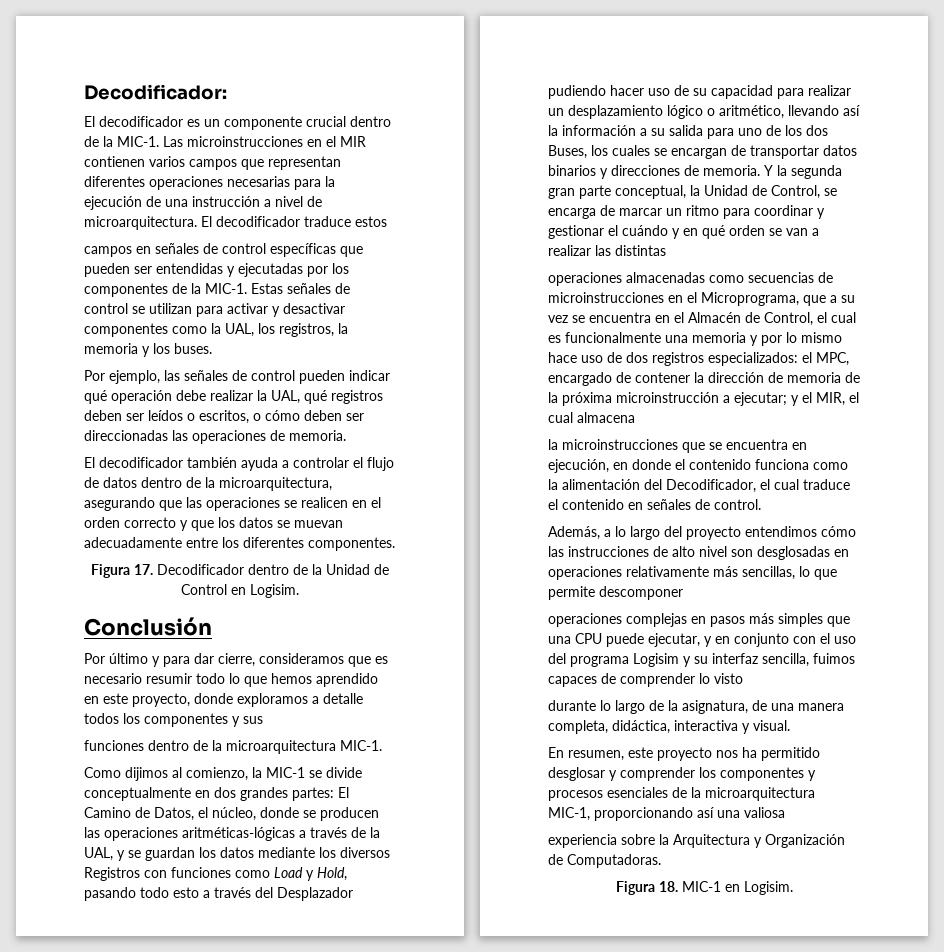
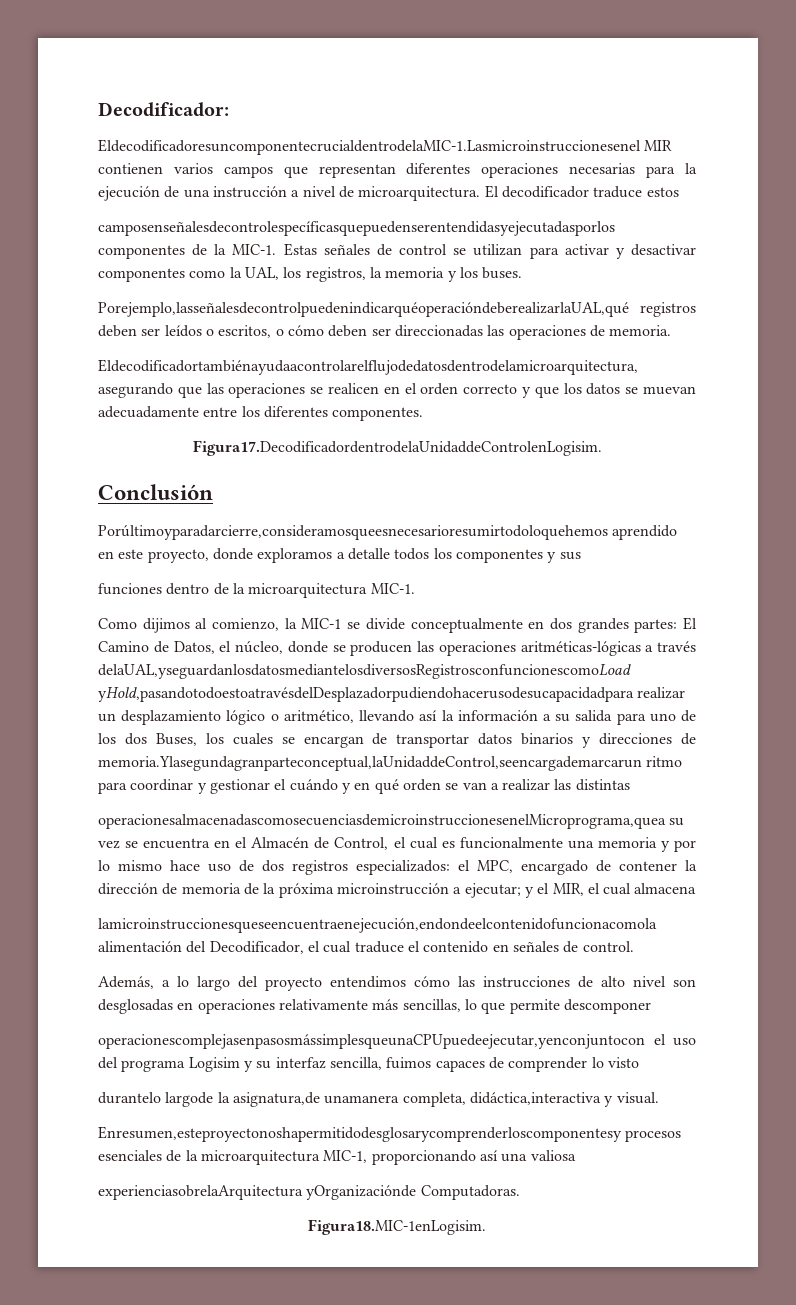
- El decodificador es un componente crucial dentro de la MIC-1. Las microinstrucciones en el MIR contienen varios campos que representan diferentes operaciones necesarias para la ejecución de una instrucción a nivel de microarquitectura.
+ EldecodificadoresuncomponentecrucialdentrodelaMIC-1.Lasmicroinstruccionesenel MIR contienen varios campos que representan diferentes operaciones necesarias para la ejecución de una instrucción a nivel de microarquitectura.
- campos en señales de control específicas que pueden ser entendidas y ejecutadas por los componentes de la MIC-1.
+ camposenseñalesdecontrolespecíficasquepuedenserentendidasyejecutadasporlos componentes de la MIC-1.
- Por ejemplo, las señales de control pueden indicar qué operación debe realizar la UAL, qué registros deben ser leídos o escritos, o cómo deben ser direccionadas las operaciones de memoria.
+ Porejemplo,lasseñalesdecontrolpuedenindicarquéoperacióndeberealizarlaUAL,qué registros deben ser leídos o escritos, o cómo deben ser direccionadas las operaciones de memoria.
- El decodificador también ayuda a controlar el flujo de datos dentro de la microarquitectura, asegurando que las operaciones se realicen en el orden correcto y que los datos se muevan adecuadamente entre los diferentes componentes.
+ Eldecodificadortambiénayudaacontrolarelflujodedatosdentrodelamicroarquitectura, asegurando que las operaciones se realicen en el orden correcto y que los datos se muevan adecuadamente entre los diferentes componentes.
- Figura 17. Decodificador dentro de la Unidad de Control en Logisim.
+ Figura17.DecodificadordentrodelaUnidaddeControlenLogisim.
  Conclusión
- Por último y para dar cierre, consideramos que es necesario resumir todo lo que hemos aprendido en este proyecto, donde exploramos a detalle todos los componentes y sus
+ Porúltimoyparadarcierre,consideramosqueesnecesarioresumirtodoloquehemos aprendido en este proyecto, donde exploramos a detalle todos los componentes y sus
- El Camino de Datos, el núcleo, donde se producen las operaciones aritméticas-lógicas a través de la UAL, y se guardan los datos mediante los diversos Registros con funciones como Load y Hold, pasando todo esto a través del Desplazador pudiendo hacer uso de su capacidad para realizar un desplazamiento lógico o aritmético, llevando así la información a su salida para uno de los dos Buses, los cuales se encargan de transportar datos binarios y direcciones de memoria. Y la segunda gran parte conceptual, la Unidad de Control, se encarga de marcar un ritmo para coordinar y gestionar el cuándo y en qué orden se van a realizar las distintas
+ El Camino de Datos, el núcleo, donde se producen las operaciones aritméticas-lógicas a través delaUAL,yseguardanlosdatosmediantelosdiversosRegistrosconfuncionescomoLoad yHold,pasandotodoestoatravésdelDesplazadorpudiendohacerusodesucapacidadpara realizar un desplazamiento lógico o aritmético, llevando así la información a su salida para uno de los dos Buses, los cuales se encargan de transportar datos binarios y direcciones de memoria.Ylasegundagranparteconceptual,laUnidaddeControl,seencargademarcarun ritmo para coordinar y gestionar el cuándo y en qué orden se van a realizar las distintas
- operaciones almacenadas como secuencias de microinstrucciones en el Microprograma, que a su vez se encuentra en el Almacén de Control, el cual es funcionalmente una memoria y por lo mismo hace uso de dos registros especializados: el MPC, encargado de contener la dirección de memoria de la próxima microinstrucción a ejecutar; y el MIR, el cual almacena
+ operacionesalmacenadascomosecuenciasdemicroinstruccionesenelMicroprograma,quea su vez se encuentra en el Almacén de Control, el cual es funcionalmente una memoria y por lo mismo hace uso de dos registros especializados: el MPC, encargado de contener la dirección de memoria de la próxima microinstrucción a ejecutar; y el MIR, el cual almacena
- la microinstrucciones que se encuentra en ejecución, en donde el contenido funciona como la alimentación del Decodificador, el cual traduce el contenido en señales de control.
+ lamicroinstruccionesqueseencuentraenejecución,endondeelcontenidofuncionacomola alimentación del Decodificador, el cual traduce el contenido en señales de control.
- operaciones complejas en pasos más simples que una CPU puede ejecutar, y en conjunto con el uso del programa Logisim y su interfaz sencilla, fuimos capaces de comprender lo visto
+ operacionescomplejasenpasosmássimplesqueunaCPUpuedeejecutar,yenconjuntocon el uso del programa Logisim y su interfaz sencilla, fuimos capaces de comprender lo visto
- durante lo largo de la asignatura, de una manera completa, didáctica, interactiva y visual.
- En resumen, este proyecto nos ha permitido desglosar y comprender los componentes y procesos esenciales de la microarquitectura MIC-1, proporcionando así una valiosa
+ durantelo largode la asignatura,de unamanera completa, didáctica,interactiva y visual.
+ Enresumen,esteproyectonoshapermitidodesglosarycomprenderloscomponentesy procesos esenciales de la microarquitectura MIC-1, proporcionando así una valiosa
- experiencia sobre la Arquitectura y Organización de Computadoras.
- Figura 18. MIC-1 en Logisim.
+ experienciasobrelaArquitectura yOrganizaciónde Computadoras.
+ Figura18.MIC-1enLogisim.

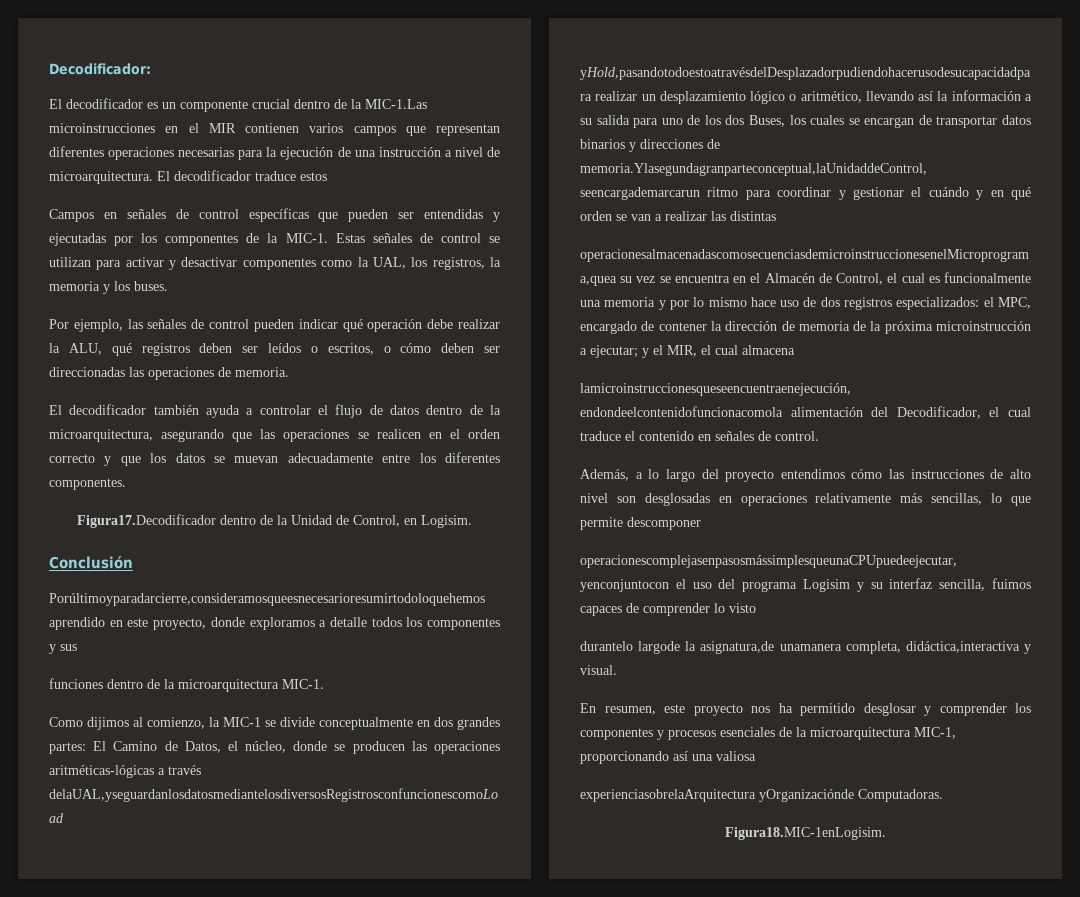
- EldecodificadoresuncomponentecrucialdentrodelaMIC-1.Lasmicroinstruccionesenel MIR contienen varios campos que representan diferentes operaciones necesarias para la ejecución de una instrucción a nivel de microarquitectura.
+ El decodificador es un componente crucial dentro de la MIC-1.Las microinstrucciones en el MIR contienen varios campos que representan diferentes operaciones necesarias para la ejecución de una instrucción a nivel de microarquitectura.
- camposenseñalesdecontrolespecíficasquepuedenserentendidasyejecutadasporlos componentes de la MIC-1.
+ Campos en señales de control específicas que pueden ser entendidas y ejecutadas por los componentes de la MIC-1.
- Porejemplo,lasseñalesdecontrolpuedenindicarquéoperacióndeberealizarlaUAL,qué registros deben ser leídos o escritos, o cómo deben ser direccionadas las operaciones de memoria.
+ Por ejemplo, las señales de control pueden indicar qué operación debe realizar la ALU, qué registros deben ser leídos o escritos, o cómo deben ser direccionadas las operaciones de memoria.
- Eldecodificadortambiénayudaacontrolarelflujodedatosdentrodelamicroarquitectura, asegurando que las operaciones se realicen en el orden correcto y que los datos se muevan adecuadamente entre los diferentes componentes.
+ El decodificador también ayuda a controlar el flujo de datos dentro de la microarquitectura, asegurando que las operaciones se realicen en el orden correcto y que los datos se muevan adecuadamente entre los diferentes componentes.
- Figura17.DecodificadordentrodelaUnidaddeControlenLogisim.
+ Figura17.Decodificador dentro de la Unidad de Control, en Logisim.
- Enresumen,esteproyectonoshapermitidodesglosarycomprenderloscomponentesy procesos esenciales de la microarquitectura MIC-1, proporcionando así una valiosa
+ En resumen, este proyecto nos ha permitido desglosar y comprender los componentes y procesos esenciales de la microarquitectura MIC-1, proporcionando así una valiosa

